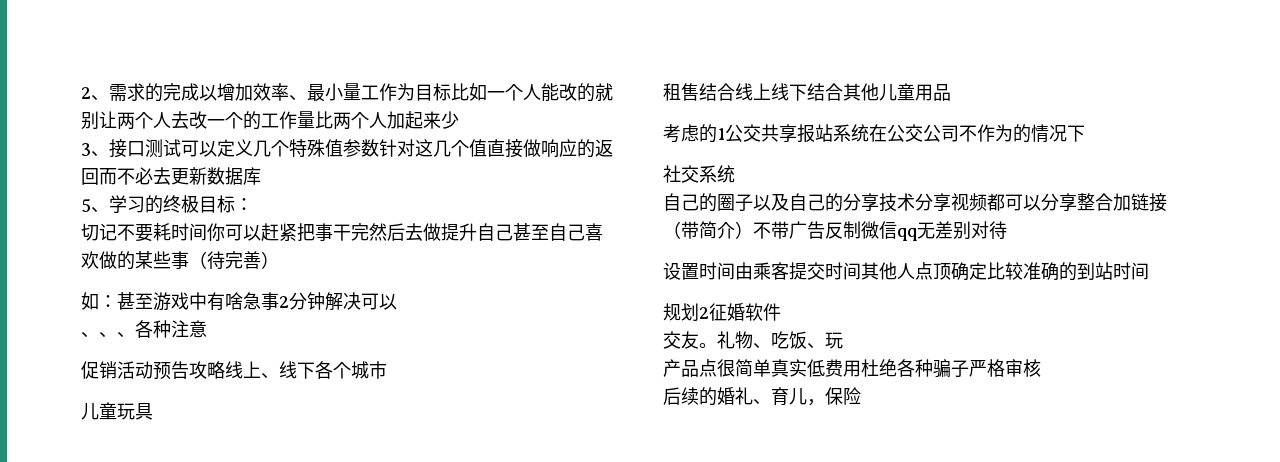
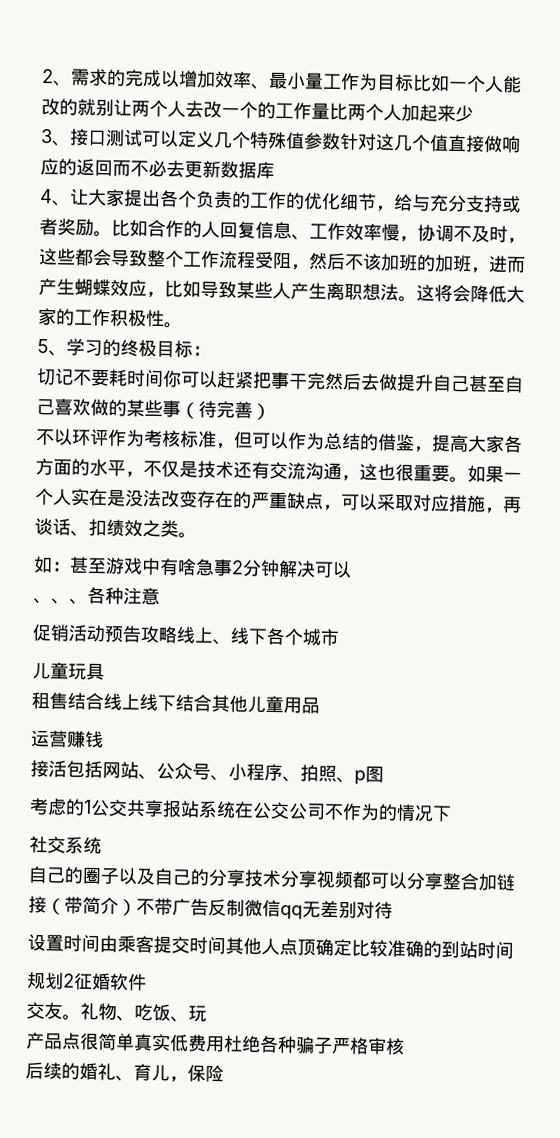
+ 4、让大家提出各个负责的工作的优化细节，给与充分支持或者奖励。比如合作的人回复信息、工作效率慢，协调不及时，这些都会导致整个工作流程受阻，然后不该加班的加班，进而产生蝴蝶效应，比如导致某些人产生离职想法。这将会降低大家的工作积极性。
+ 不以环评作为考核标准，但可以作为总结的借鉴，提高大家各方面的水平，不仅是技术还有交流沟通，这也很重要。如果一个人实在是没法改变存在的严重缺点，可以采取对应措施，再谈话、扣绩效之类。
+ 运营赚钱
+ 接活包括网站、公众号、小程序、拍照、p图

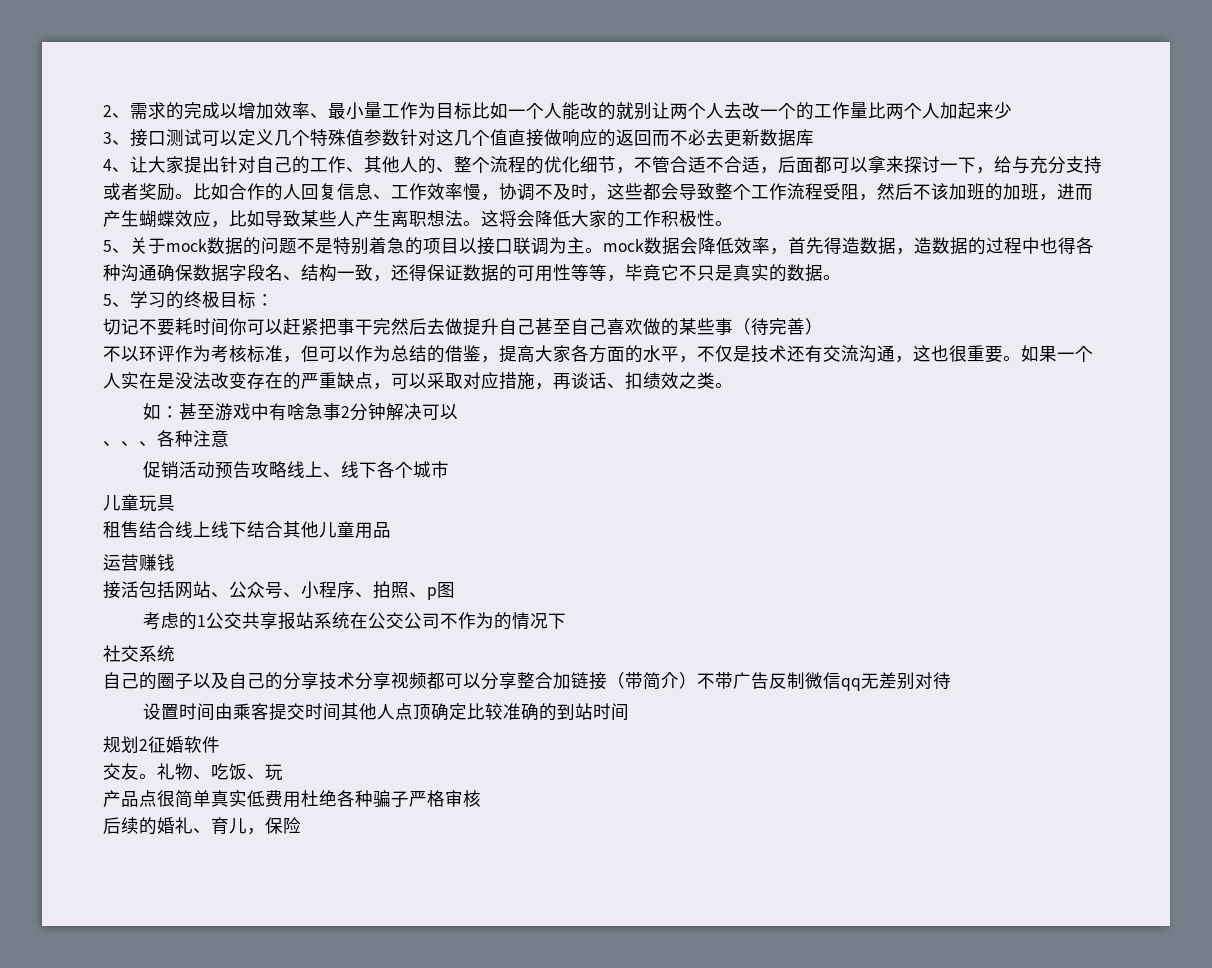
- 4、让大家提出各个负责的工作的优化细节，给与充分支持或者奖励。
+ 4、让大家提出针对自己的工作、其他人的、整个流程的优化细节，不管合适不合适，后面都可以拿来探讨一下，给与充分支持或者奖励。
+ 5、关于mock数据的问题不是特别着急的项目以接口联调为主。mock数据会降低效率，首先得造数据，造数据的过程中也得各种沟通确保数据字段名、结构一致，还得保证数据的可用性等等，毕竟它不只是真实的数据。

